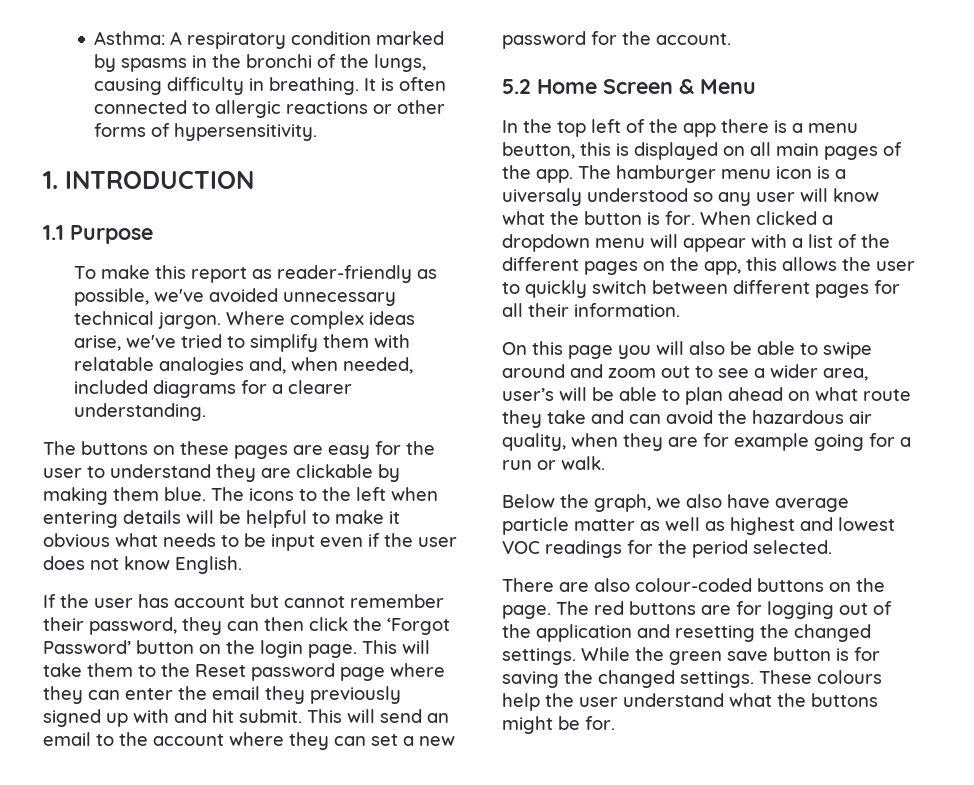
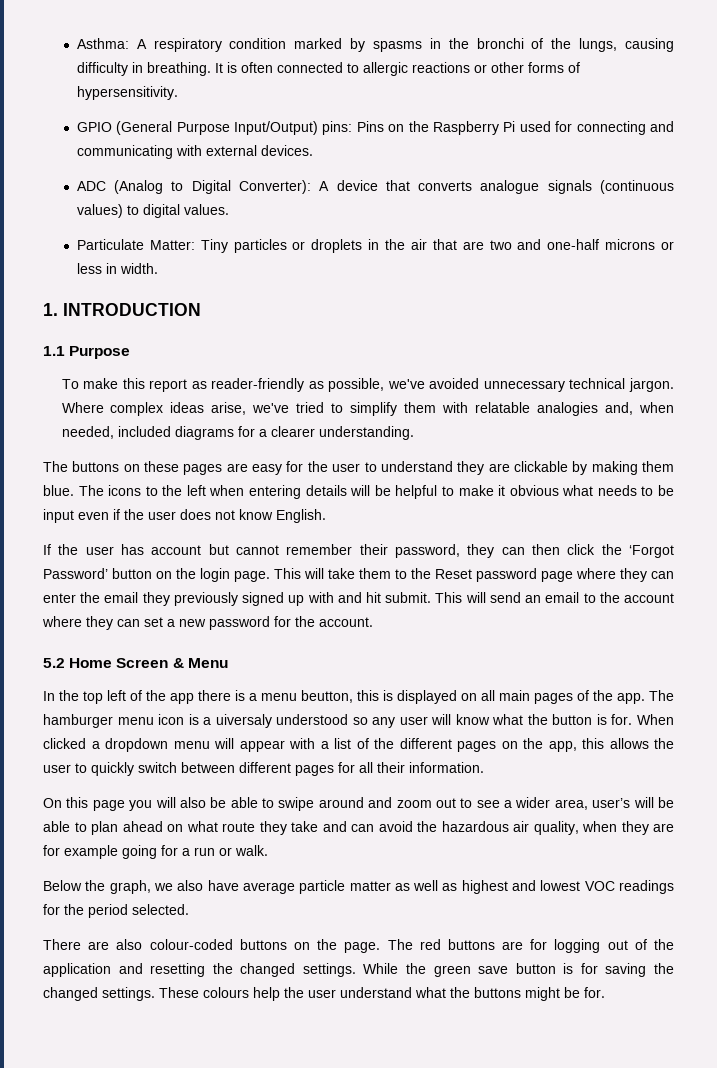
+ GPIO (General Purpose Input/Output) pins: Pins on the Raspberry Pi used for connecting and communicating with external devices.
+ ADC (Analog to Digital Converter): A device that converts analogue signals (continuous values) to digital values.
+ Particulate Matter: Tiny particles or droplets in the air that are two and one-half microns or less in width.

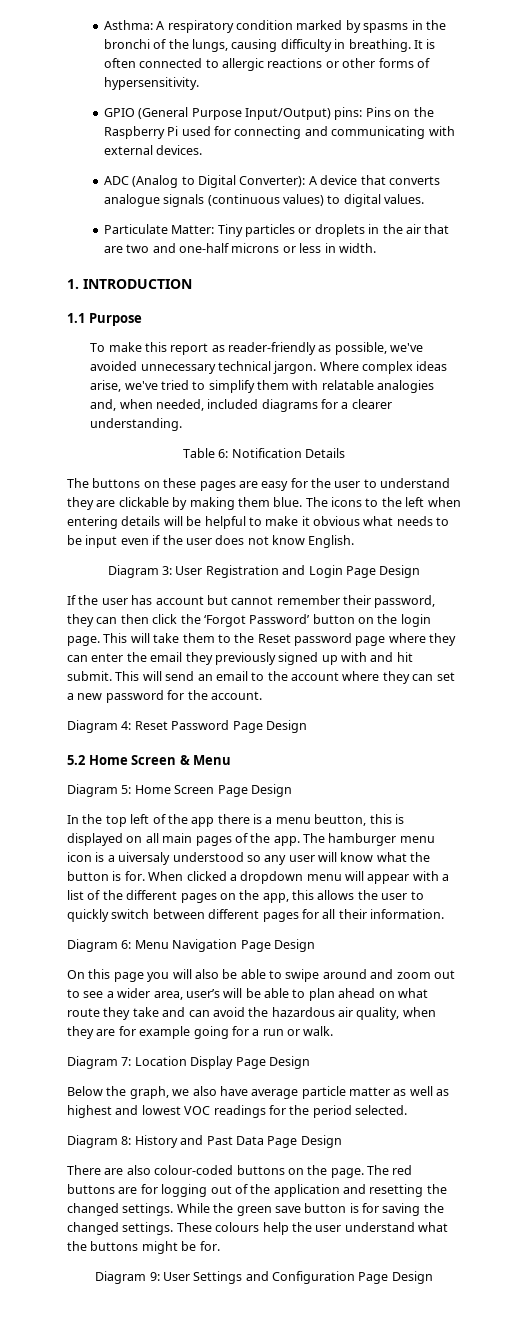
+ Table 6: Notification Details
+ Diagram 3: User Registration and Login Page Design
+ Diagram 4: Reset Password Page Design
+ Diagram 5: Home Screen Page Design
+ Diagram 6: Menu Navigation Page Design
+ Diagram 7: Location Display Page Design
+ Diagram 8: History and Past Data Page Design
+ Diagram 9: User Settings and Configuration Page Design

